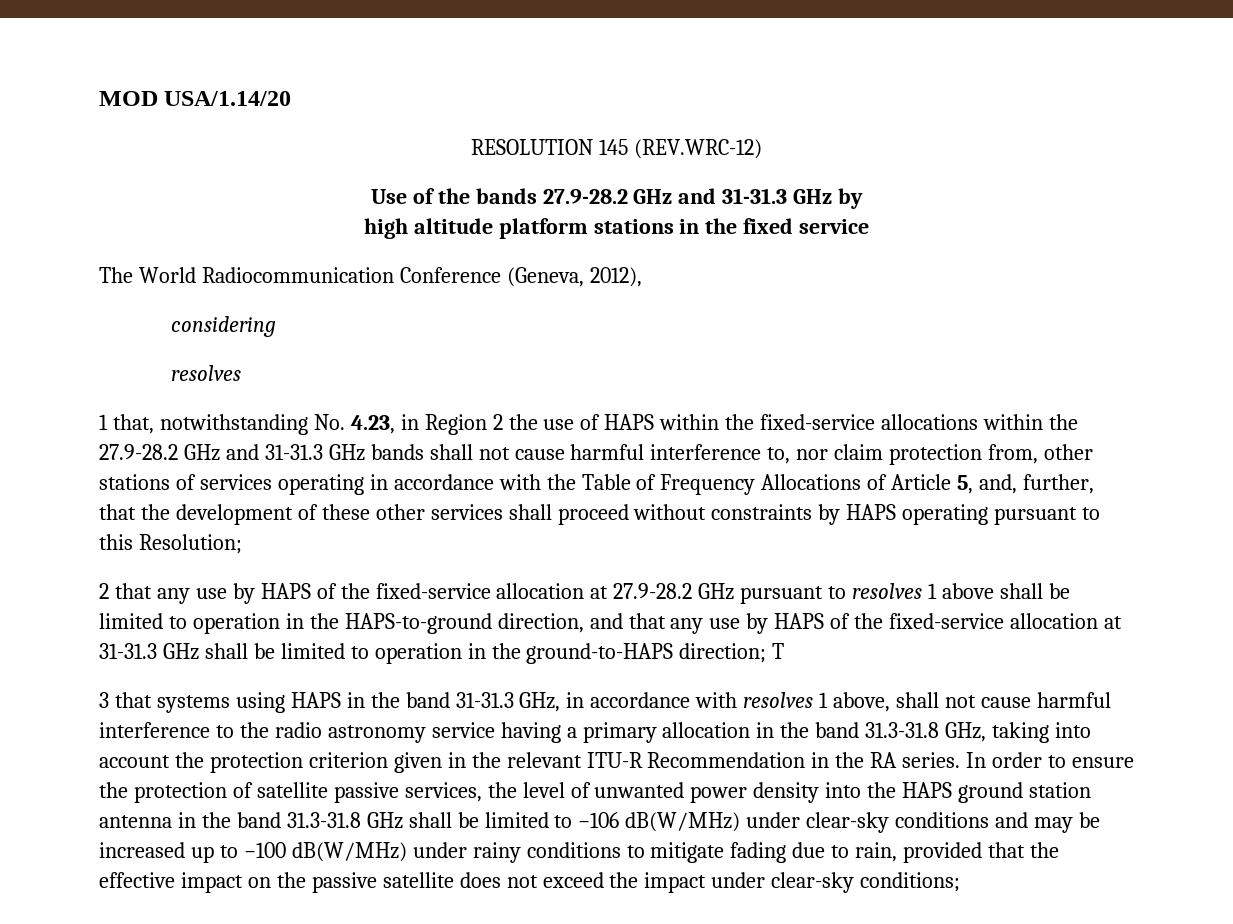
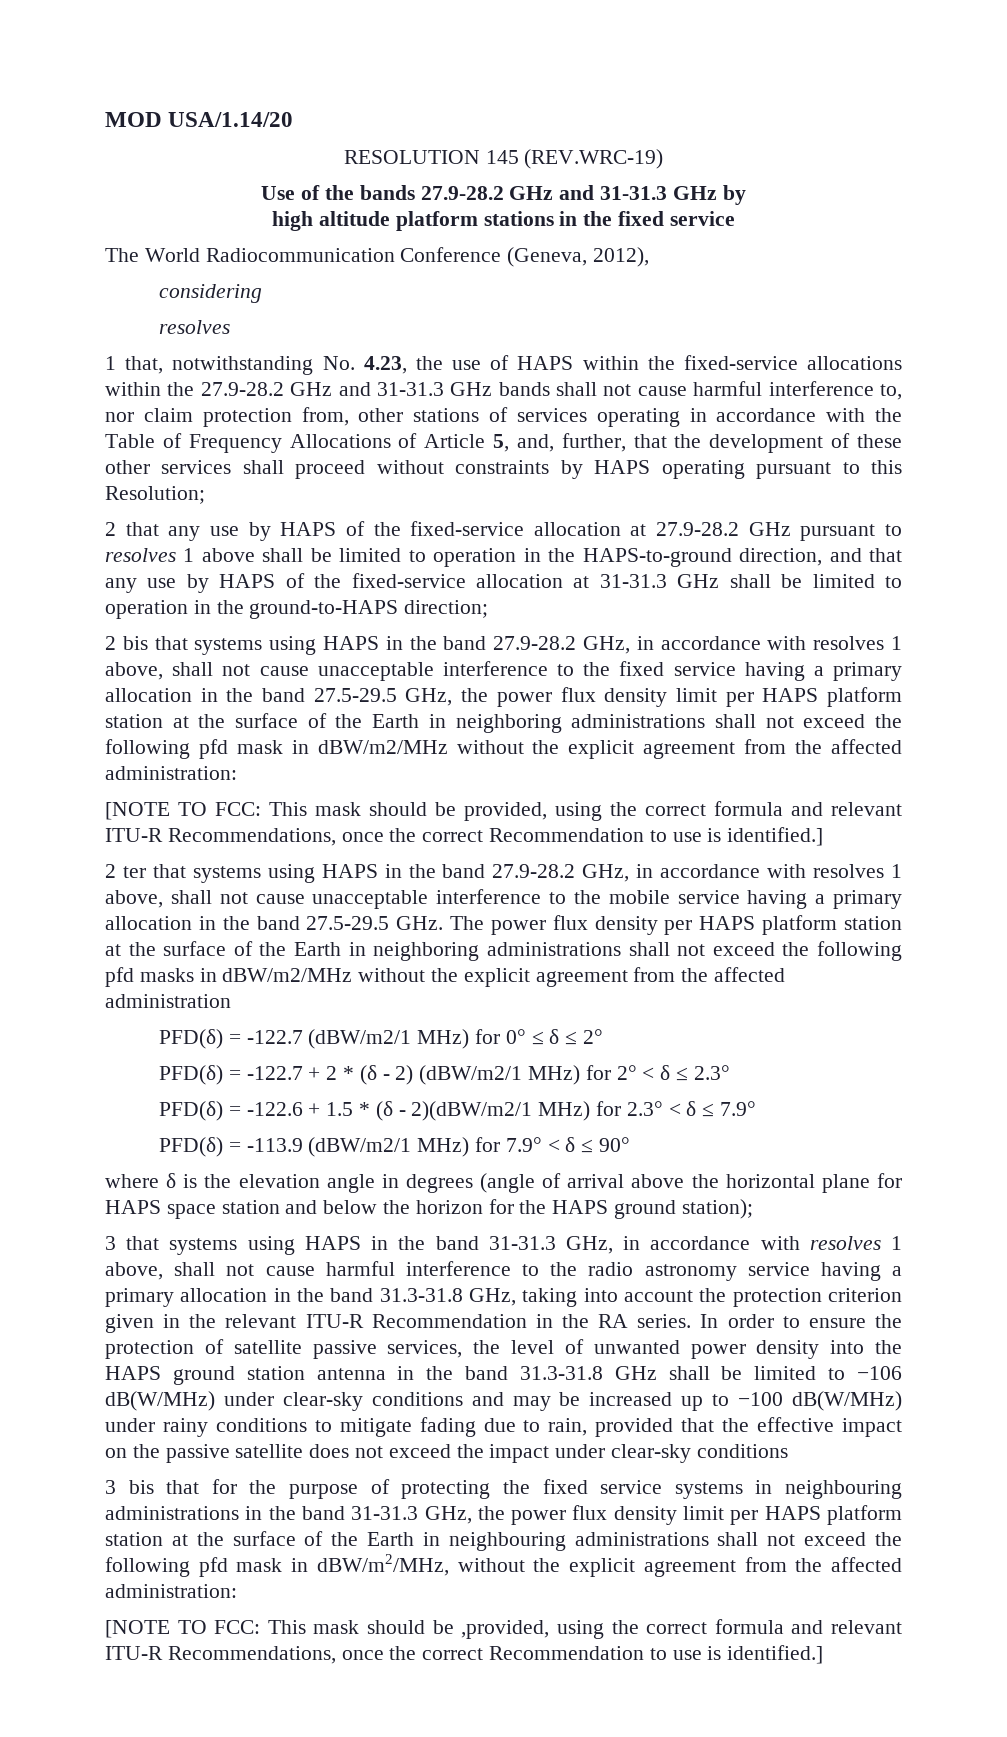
- RESOLUTION 145 (REV.WRC-12)
+ RESOLUTION 145 (REV.WRC-19)
- 1 that, notwithstanding No. 4.23, in Region 2 the use of HAPS within the fixed-service allocations within the 27.9-28.2 GHz and 31-31.3 GHz bands shall not cause harmful interference to, nor claim protection from, other stations of services operating in accordance with the Table of Frequency Allocations of Article 5, and, further, that the development of these other services shall proceed without constraints by HAPS operating pursuant to this Resolution;
+ 1 that, notwithstanding No. 4.23, the use of HAPS within the fixed-service allocations within the 27.9-28.2 GHz and 31-31.3 GHz bands shall not cause harmful interference to, nor claim protection from, other stations of services operating in accordance with the Table of Frequency Allocations of Article 5, and, further, that the development of these other services shall proceed without constraints by HAPS operating pursuant to this Resolution;
- 2 that any use by HAPS of the fixed-service allocation at 27.9-28.2 GHz pursuant to resolves 1 above shall be limited to operation in the HAPS-to-ground direction, and that any use by HAPS of the fixed-service allocation at 31-31.3 GHz shall be limited to operation in the ground-to-HAPS direction; T
+ 2 that any use by HAPS of the fixed-service allocation at 27.9-28.2 GHz pursuant to resolves 1 above shall be limited to operation in the HAPS-to-ground direction, and that any use by HAPS of the fixed-service allocation at 31-31.3 GHz shall be limited to operation in the ground-to-HAPS direction;
+ 2 bis that systems using HAPS in the band 27.9-28.2 GHz, in accordance with resolves 1 above, shall not cause unacceptable interference to the fixed service having a primary allocation in the band 27.5-29.5 GHz, the power flux density limit per HAPS platform station at the surface of the Earth in neighboring administrations shall not exceed the following pfd mask in dBW/m2/MHz without the explicit agreement from the affected administration:
+ [NOTE TO FCC: This mask should be provided, using the correct formula and relevant ITU-R Recommendations, once the correct Recommendation to use is identified.]
+ 2 ter that systems using HAPS in the band 27.9-28.2 GHz, in accordance with resolves 1 above, shall not cause unacceptable interference to the mobile service having a primary allocation in the band 27.5-29.5 GHz. The power flux density per HAPS platform station at the surface of the Earth in neighboring administrations shall not exceed the following pfd masks in dBW/m2/MHz without the explicit agreement from the affected administration
+ PFD(δ) = -122.7 (dBW/m2/1 MHz) for 0° ≤ δ ≤ 2°
+ PFD(δ) = -122.7 + 2 * (δ - 2) (dBW/m2/1 MHz) for 2° < δ ≤ 2.3°
+ PFD(δ) = -122.6 + 1.5 * (δ - 2)(dBW/m2/1 MHz) for 2.3° < δ ≤ 7.9°
+ PFD(δ) = -113.9 (dBW/m2/1 MHz) for 7.9° < δ ≤ 90°
+ where δ is the elevation angle in degrees (angle of arrival above the horizontal plane for HAPS space station and below the horizon for the HAPS ground station);
- In order to ensure the protection of satellite passive services, the level of unwanted power density into the HAPS ground station antenna in the band 31.3-31.8 GHz shall be limited to −106 dB(W/MHz) under clear-sky conditions and may be increased up to −100 dB(W/MHz) under rainy conditions to mitigate fading due to rain, provided that the effective impact on the passive satellite does not exceed the impact under clear-sky conditions;
+ In order to ensure the protection of satellite passive services, the level of unwanted power density into the HAPS ground station antenna in the band 31.3-31.8 GHz shall be limited to −106 dB(W/MHz) under clear-sky conditions and may be increased up to −100 dB(W/MHz) under rainy conditions to mitigate fading due to rain, provided that the effective impact on the passive satellite does not exceed the impact under clear-sky conditions
+ 3 bis that for the purpose of protecting the fixed service systems in neighbouring administrations in the band 31-31.3 GHz, the power flux density limit per HAPS platform station at the surface of the Earth in neighbouring administrations shall not exceed the following pfd mask in dBW/m2/MHz, without the explicit agreement from the affected administration:
+ [NOTE TO FCC: This mask should be ,provided, using the correct formula and relevant ITU-R Recommendations, once the correct Recommendation to use is identified.]

